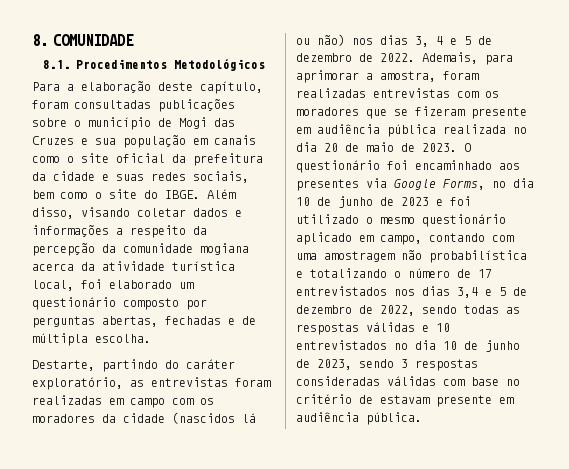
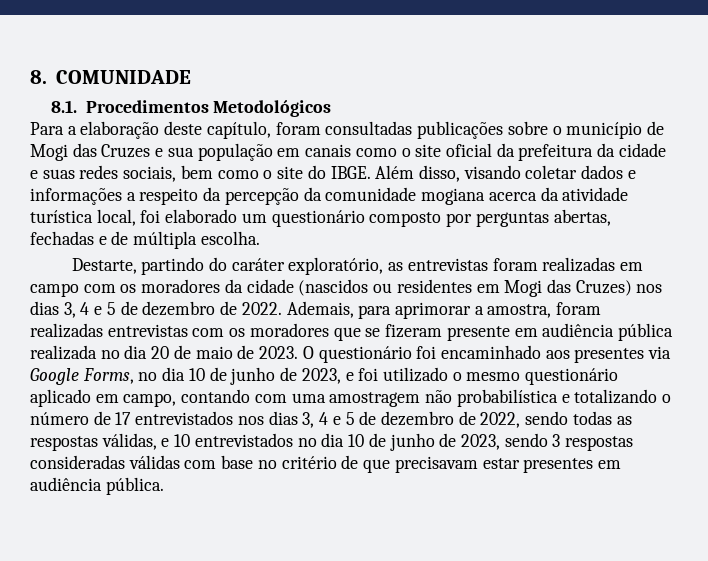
- Destarte, partindo do caráter exploratório, as entrevistas foram realizadas em campo com os moradores da cidade (nascidos lá ou não) nos dias 3, 4 e 5 de dezembro de 2022.
+ Destarte, partindo do caráter exploratório, as entrevistas foram realizadas em campo com os moradores da cidade (nascidos ou residentes em Mogi das Cruzes) nos dias 3, 4 e 5 de dezembro de 2022.
- O questionário foi encaminhado aos presentes via Google Forms, no dia 10 de junho de 2023 e foi utilizado o mesmo questionário aplicado em campo, contando com uma amostragem não probabilística e totalizando o número de 17 entrevistados nos dias 3,4 e 5 de dezembro de 2022, sendo todas as respostas válidas e 10 entrevistados no dia 10 de junho de 2023, sendo 3 respostas consideradas válidas com base no critério de estavam presente em audiência pública.
+ O questionário foi encaminhado aos presentes via Google Forms, no dia 10 de junho de 2023, e foi utilizado o mesmo questionário aplicado em campo, contando com uma amostragem não probabilística e totalizando o número de 17 entrevistados nos dias 3, 4 e 5 de dezembro de 2022, sendo todas as respostas válidas, e 10 entrevistados no dia 10 de junho de 2023, sendo 3 respostas consideradas válidas com base no critério de que precisavam estar presentes em audiência pública.

